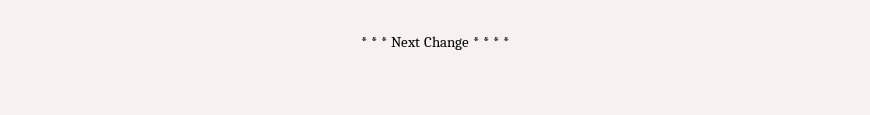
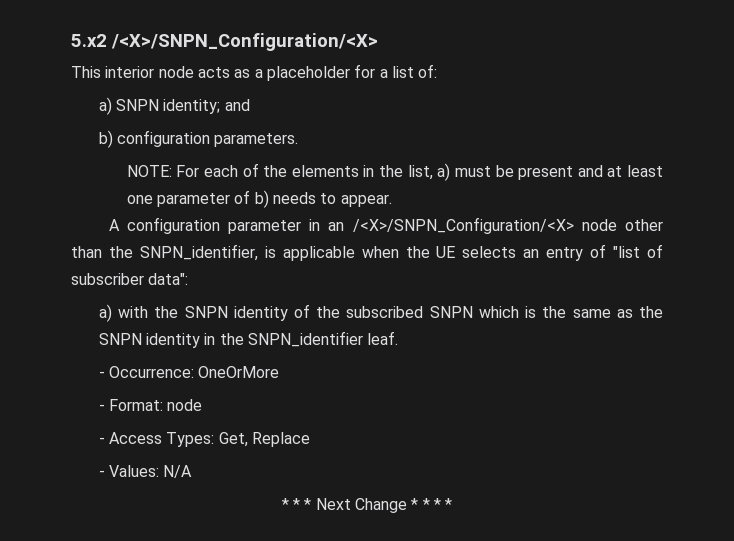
+ 5.x2 /<X>/SNPN_Configuration/<X>
+ This interior node acts as a placeholder for a list of:
+ a) SNPN identity; and
+ b) configuration parameters.
+ NOTE: For each of the elements in the list, a) must be present and at least one parameter of b) needs to appear.
+ A configuration parameter in an /<X>/SNPN_Configuration/<X> node other than the SNPN_identifier, is applicable when the UE selects an entry of "list of subscriber data":
+ a) with the SNPN identity of the subscribed SNPN which is the same as the SNPN identity in the SNPN_identifier leaf.
+ - Occurrence: OneOrMore
+ - Format: node
+ - Access Types: Get, Replace
+ - Values: N/A

